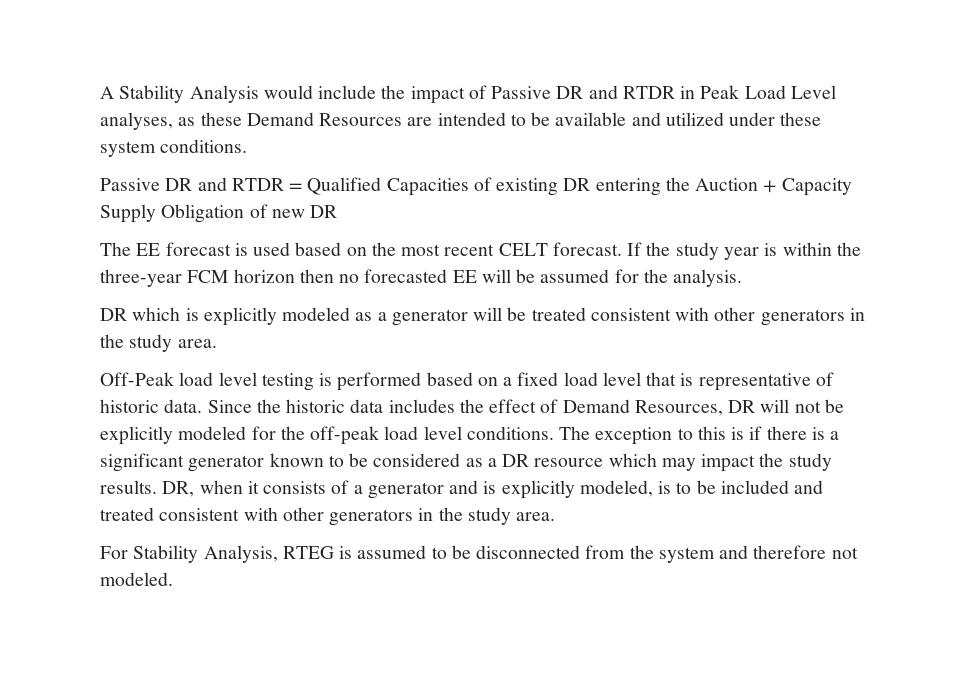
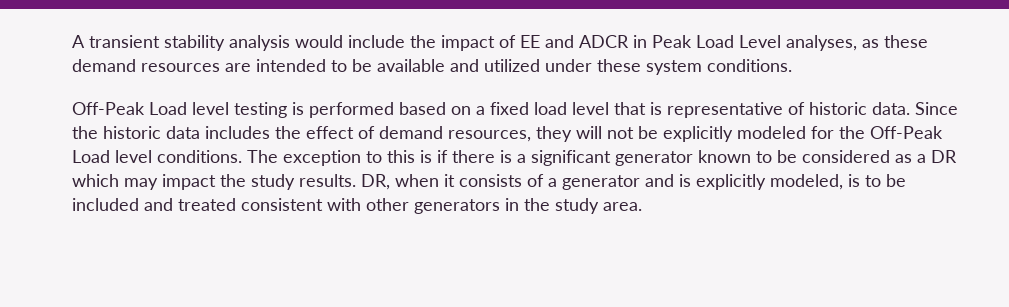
- A Stability Analysis would include the impact of Passive DR and RTDR in Peak Load Level analyses, as these Demand Resources are intended to be available and utilized under these system conditions.
+ A transient stability analysis would include the impact of EE and ADCR in Peak Load Level analyses, as these demand resources are intended to be available and utilized under these system conditions.
- Passive DR and RTDR = Qualified Capacities of existing DR entering the Auction + Capacity Supply Obligation of new DR
- The EE forecast is used based on the most recent CELT forecast. If the study year is within the three-year FCM horizon then no forecasted EE will be assumed for the analysis.
- DR which is explicitly modeled as a generator will be treated consistent with other generators in the study area.
- Off-Peak load level testing is performed based on a fixed load level that is representative of historic data.
+ Off-Peak Load level testing is performed based on a fixed load level that is representative of historic data.
- Since the historic data includes the effect of Demand Resources, DR will not be explicitly modeled for the off-peak load level conditions.
+ Since the historic data includes the effect of demand resources, they will not be explicitly modeled for the Off-Peak Load level conditions.
- The exception to this is if there is a significant generator known to be considered as a DR resource which may impact the study results.
+ The exception to this is if there is a significant generator known to be considered as a DR which may impact the study results.
- For Stability Analysis, RTEG is assumed to be disconnected from the system and therefore not modeled.

